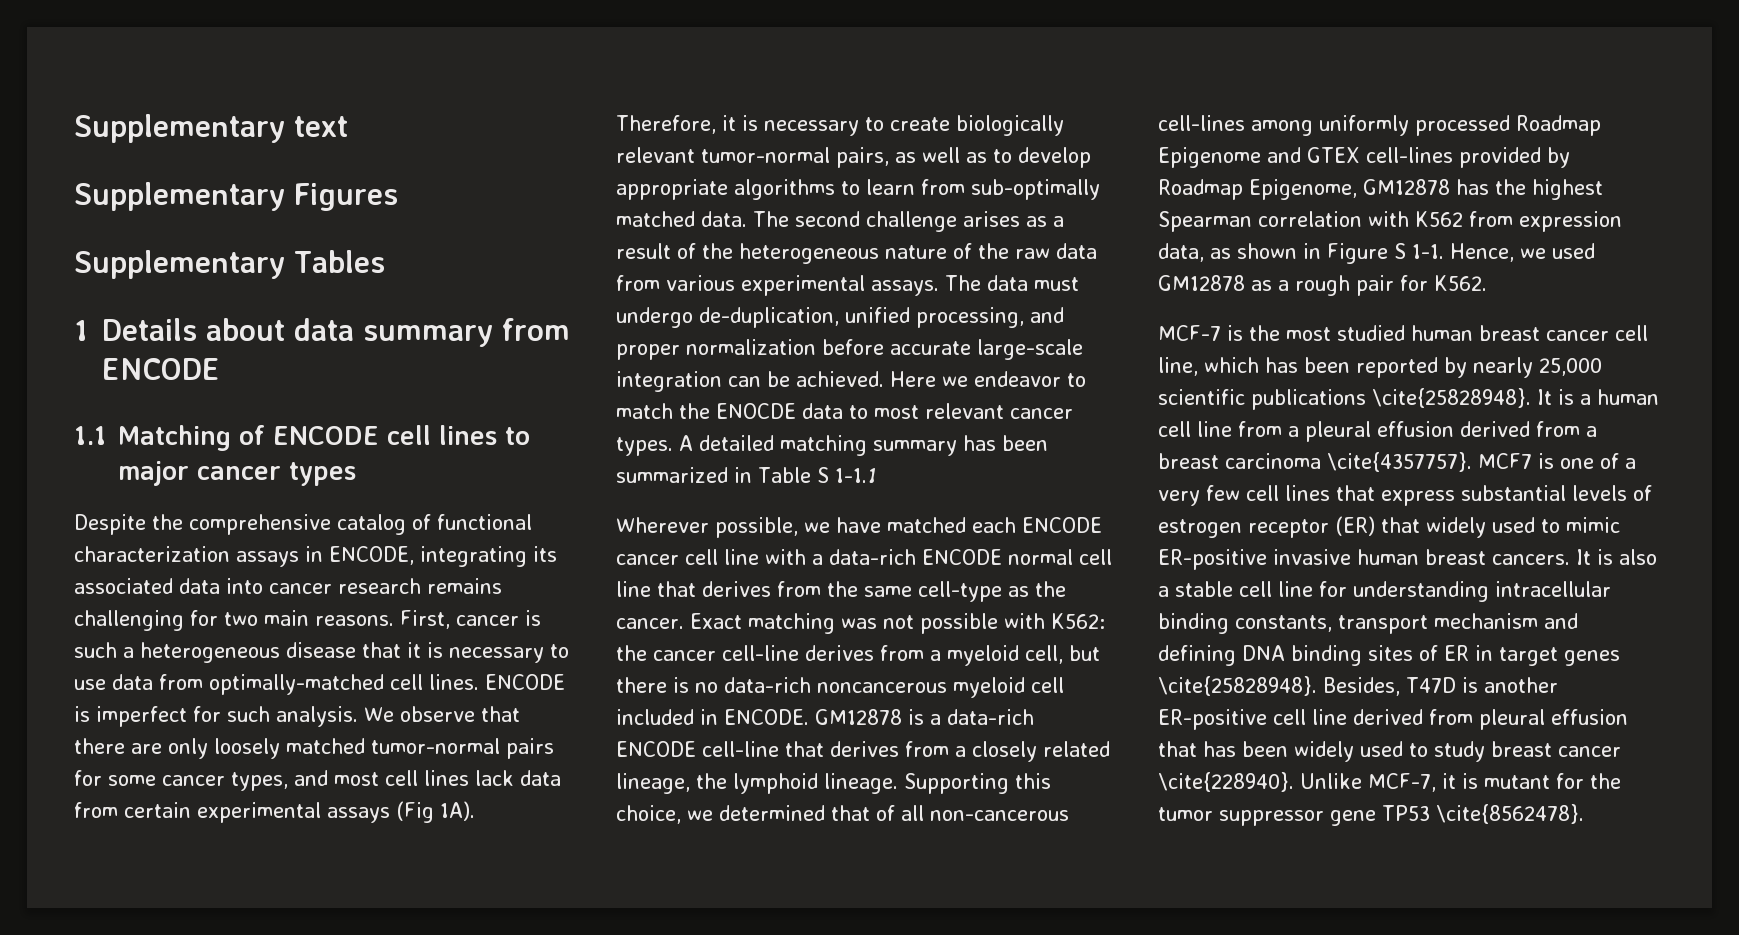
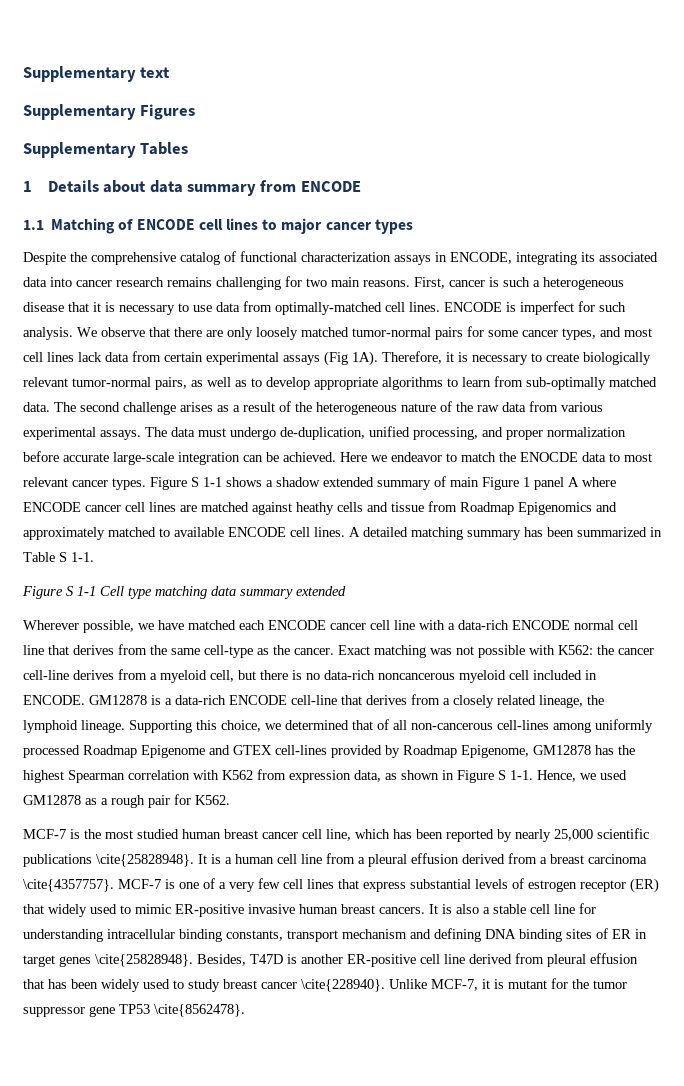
+ Figure S 1-1 shows a shadow extended summary of main Figure 1 panel A where ENCODE cancer cell lines are matched against heathy cells and tissue from Roadmap Epigenomics and approximately matched to available ENCODE cell lines.
- A detailed matching summary has been summarized in Table S 1-1.1
+ A detailed matching summary has been summarized in Table S 1-1.
+ Figure S 1-1 Cell type matching data summary extended
- MCF7 is one of a very few cell lines that express substantial levels of estrogen receptor (ER) that widely used to mimic ER-positive invasive human breast cancers.
+ MCF-7 is one of a very few cell lines that express substantial levels of estrogen receptor (ER) that widely used to mimic ER-positive invasive human breast cancers.

